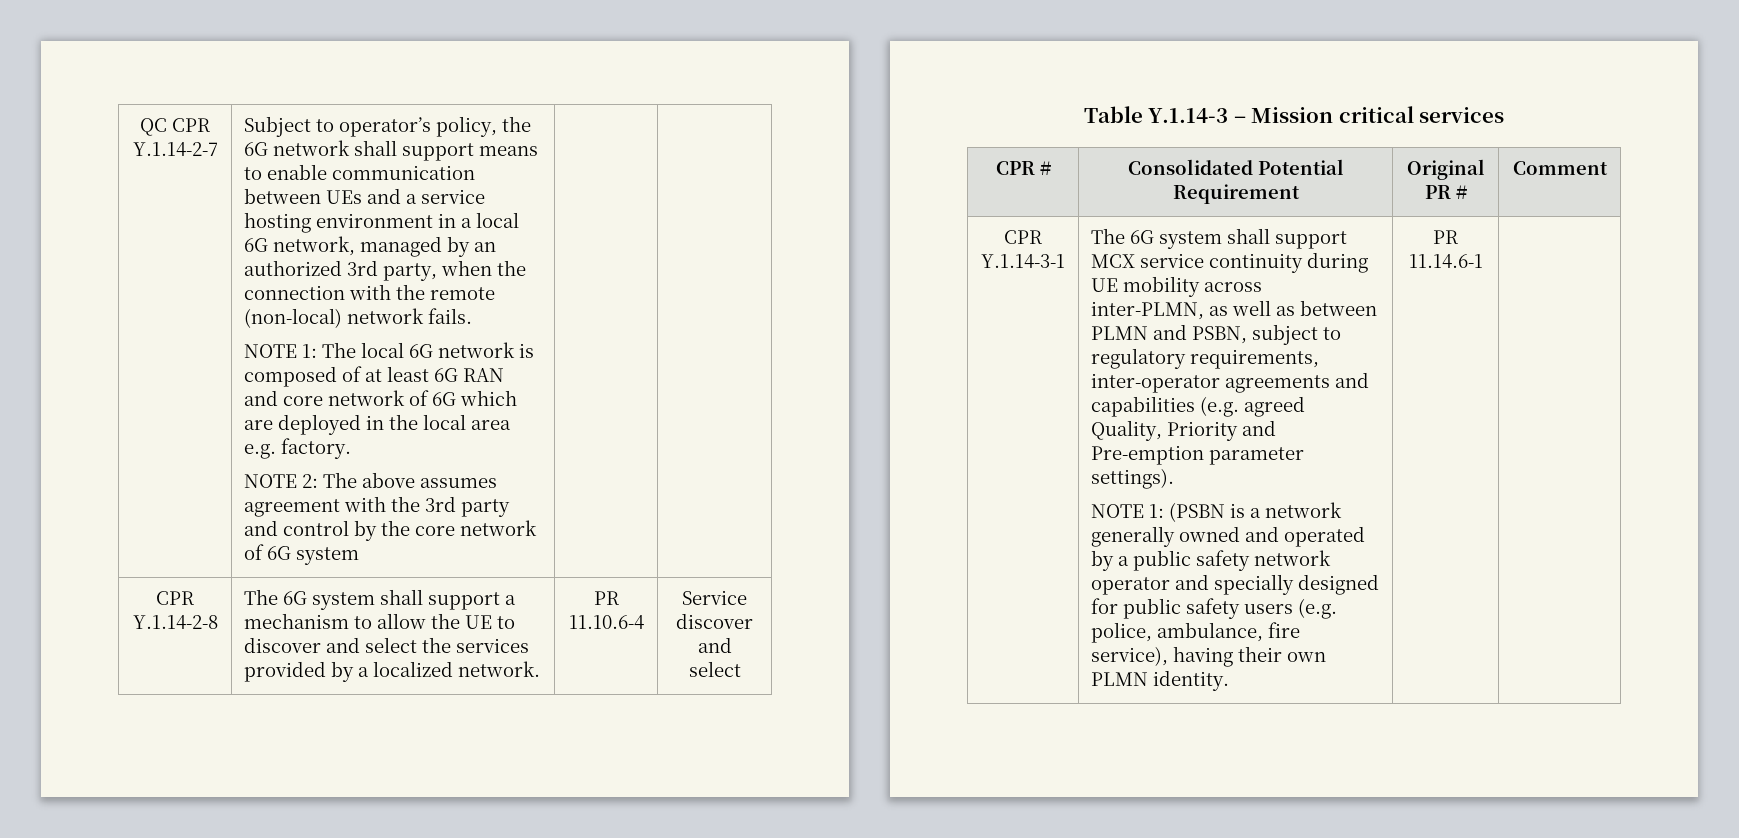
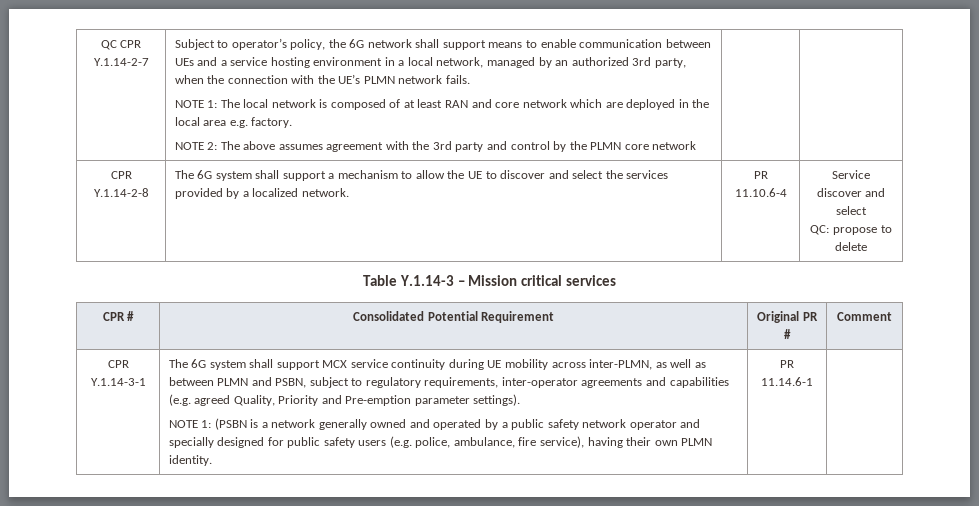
- Subject to operator’s policy, the 6G network shall support means to enable communication between UEs and a service hosting environment in a local 6G network, managed by an authorized 3rd party, when the connection with the remote (non-local) network fails.
+ Subject to operator’s policy, the 6G network shall support means to enable communication between UEs and a service hosting environment in a local network, managed by an authorized 3rd party, when the connection with the UE’s PLMN network fails.
- NOTE 1: The local 6G network is composed of at least 6G RAN and core network of 6G which are deployed in the local area e.g. factory.
+ NOTE 1: The local network is composed of at least RAN and core network which are deployed in the local area e.g. factory.
- NOTE 2: The above assumes agreement with the 3rd party and control by the core network of 6G system
+ NOTE 2: The above assumes agreement with the 3rd party and control by the PLMN core network
  CPR Y.1.14-2-8 | The 6G system shall support a mechanism to allow the UE to discover and select the services provided by a localized network. | PR 11.10.6-4 | Service discover and select
+ QC: propose to delete

